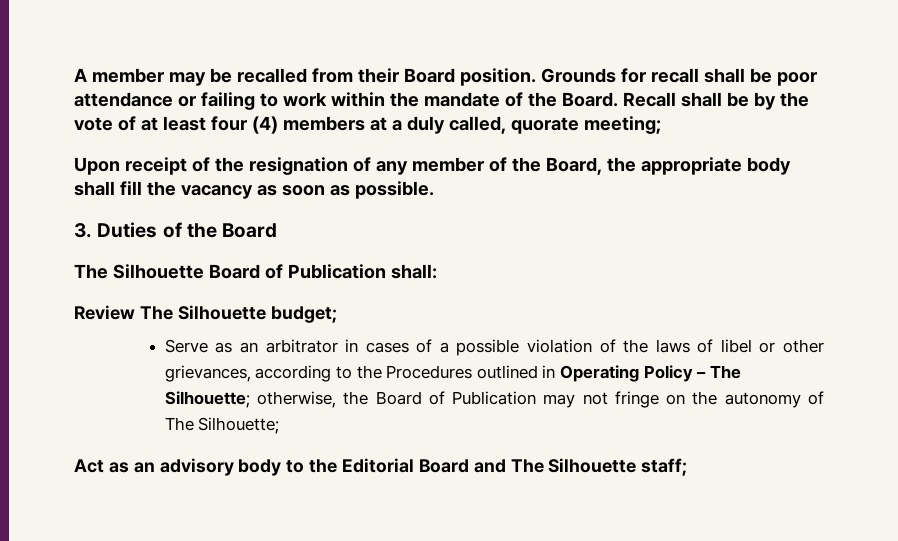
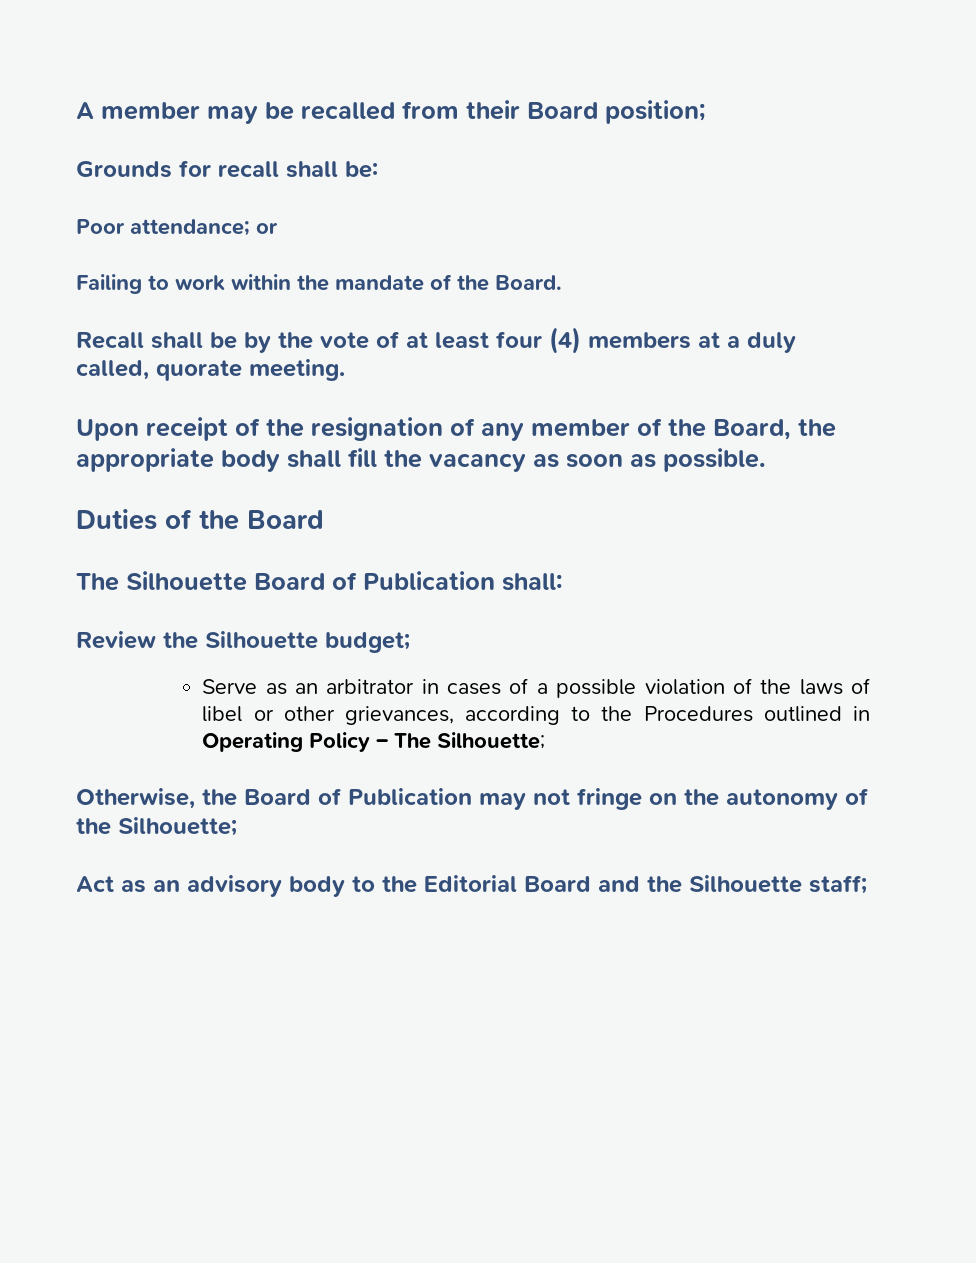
- A member may be recalled from their Board position. Grounds for recall shall be poor attendance or failing to work within the mandate of the Board. Recall shall be by the vote of at least four (4) members at a duly called, quorate meeting;
+ A member may be recalled from their Board position;
+ Grounds for recall shall be:
+ Poor attendance; or
+ Failing to work within the mandate of the Board.
+ Recall shall be by the vote of at least four (4) members at a duly called, quorate meeting.
- 3. Duties of the Board
+ Duties of the Board
- Review The Silhouette budget;
+ Review the Silhouette budget;
- Serve as an arbitrator in cases of a possible violation of the laws of libel or other grievances, according to the Procedures outlined in Operating Policy – The Silhouette; otherwise, the Board of Publication may not fringe on the autonomy of The Silhouette;
+ Serve as an arbitrator in cases of a possible violation of the laws of libel or other grievances, according to the Procedures outlined in Operating Policy – The Silhouette;
+ Otherwise, the Board of Publication may not fringe on the autonomy of the Silhouette;
- Act as an advisory body to the Editorial Board and The Silhouette staff;
+ Act as an advisory body to the Editorial Board and the Silhouette staff;

